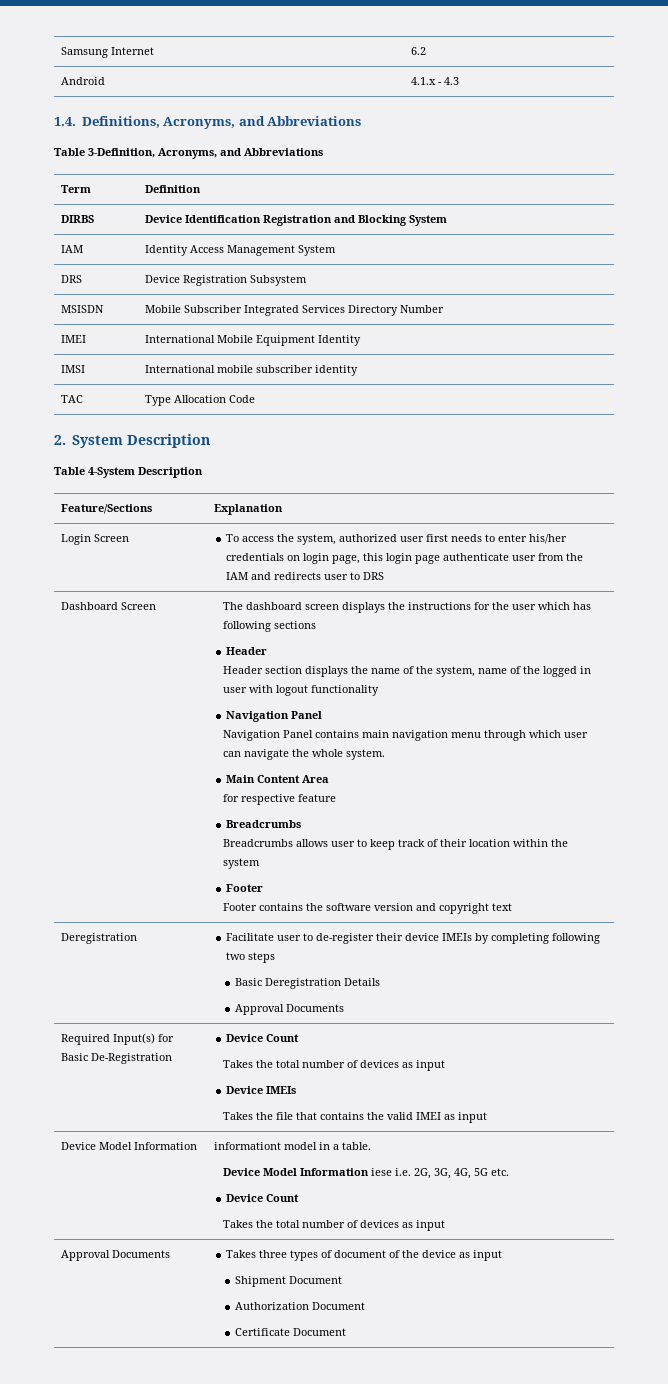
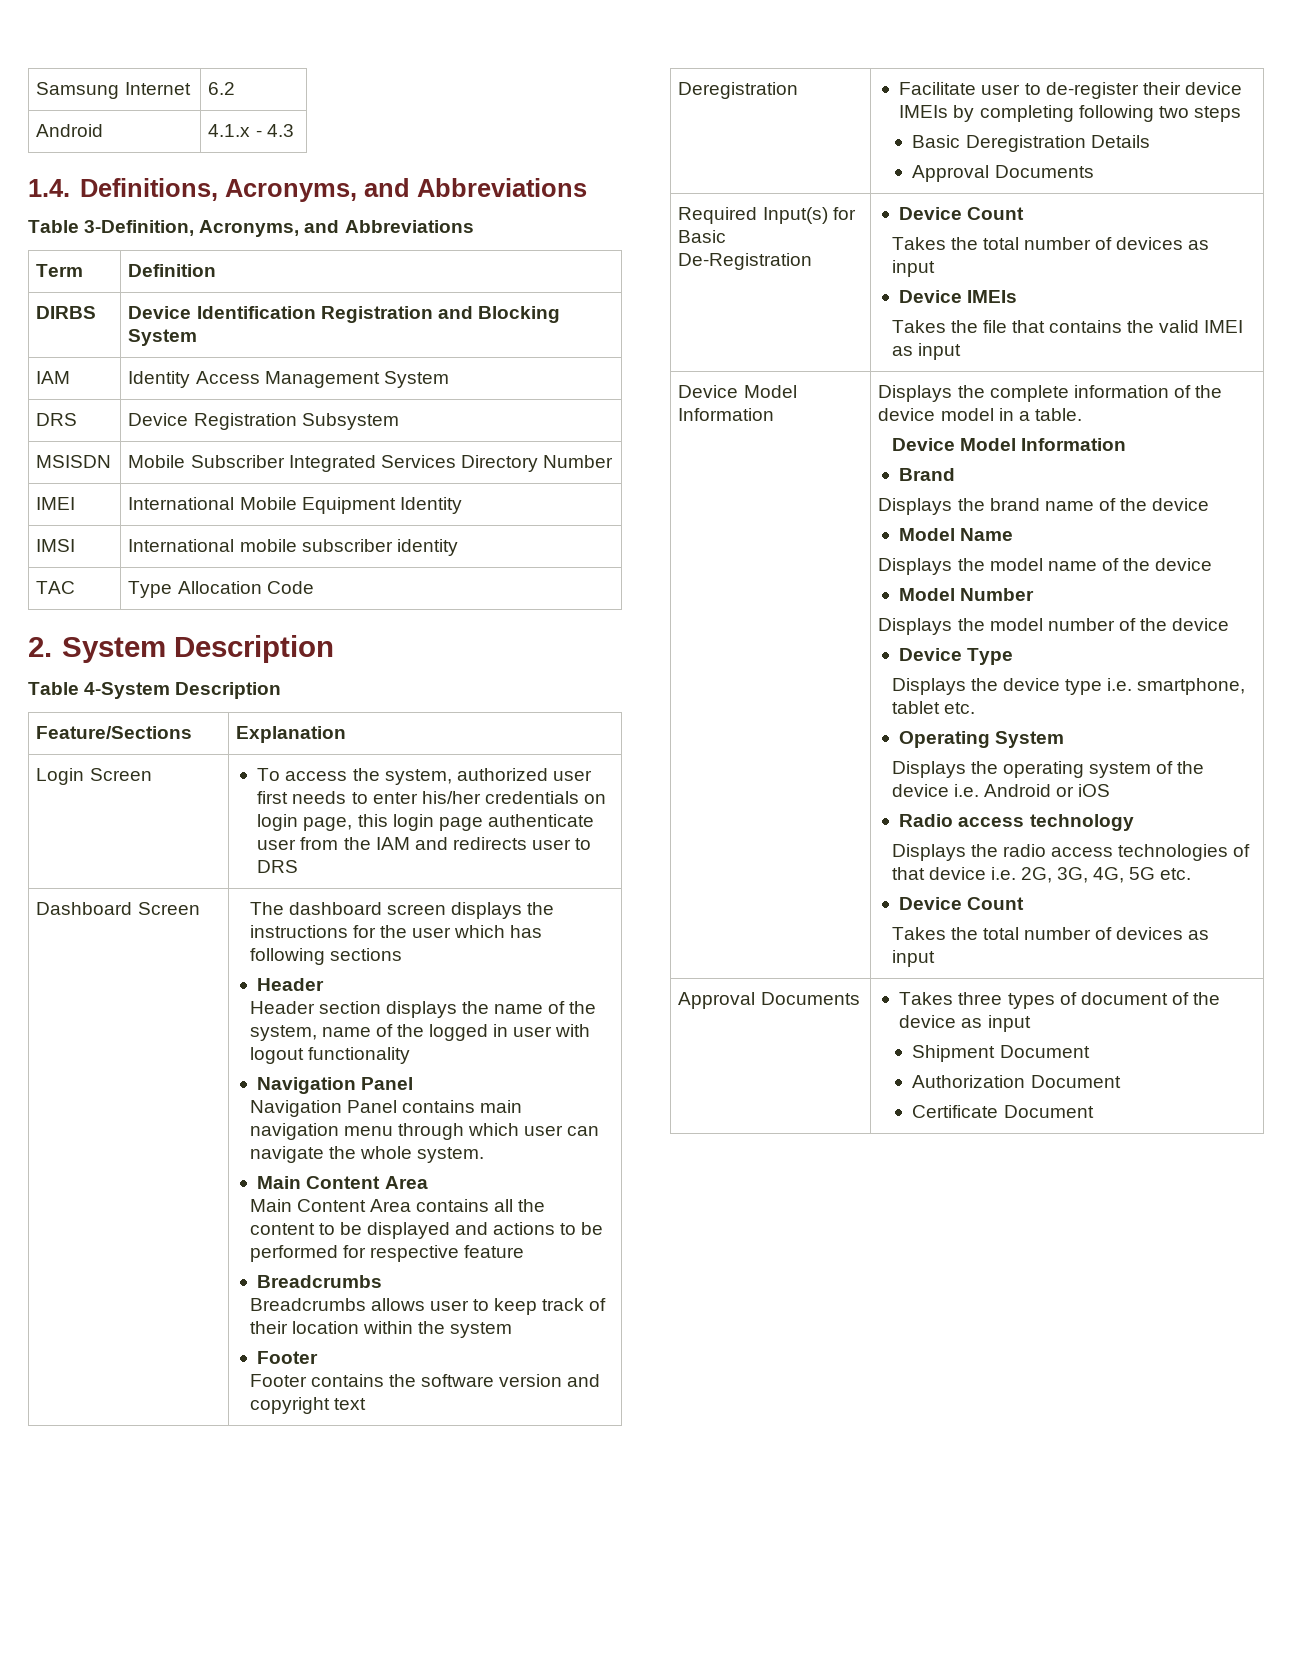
- for respective feature
+ Main Content Area contains all the content to be displayed and actions to be performed for respective feature
- informationt model in a table.
- Device Model Information iese i.e. 2G, 3G, 4G, 5G etc.
+ Displays the complete information of the device model in a table.
+ Device Model Information
+ Brand
+ Displays the brand name of the device
+ Model Name
+ Displays the model name of the device
+ Model Number
+ Displays the model number of the device
+ Device Type
+ Displays the device type i.e. smartphone, tablet etc.
+ Operating System
+ Displays the operating system of the device i.e. Android or iOS
+ Radio access technology
+ Displays the radio access technologies of that device i.e. 2G, 3G, 4G, 5G etc.

